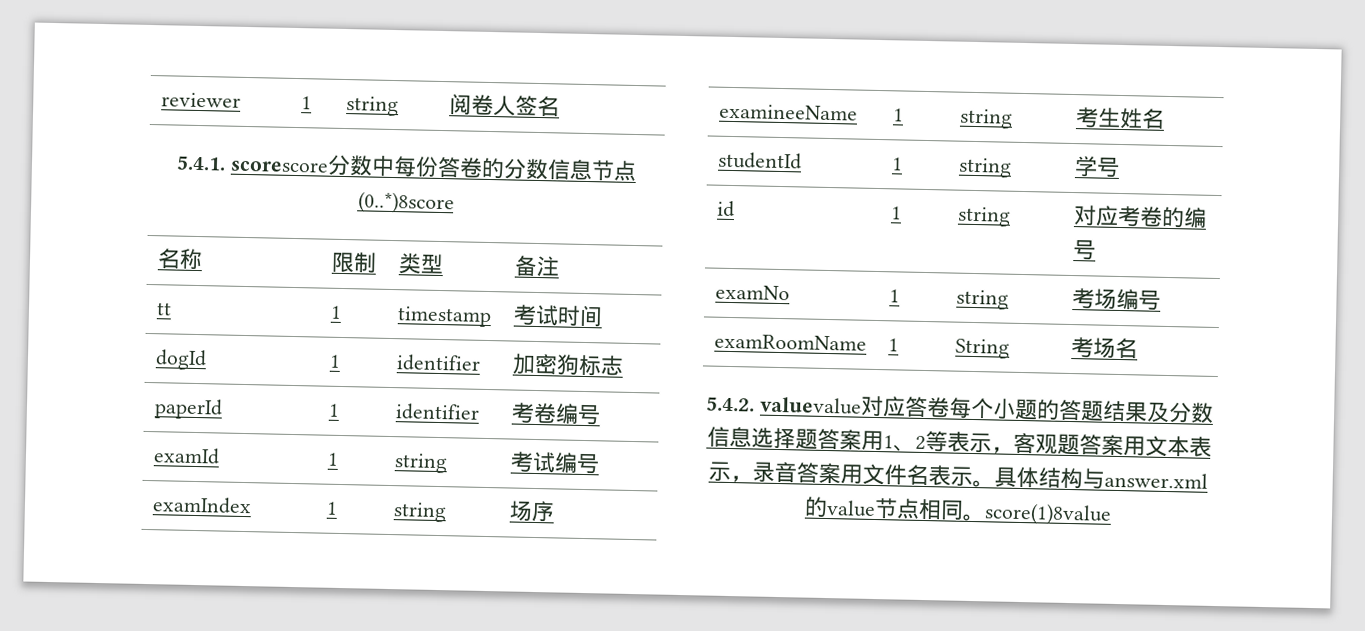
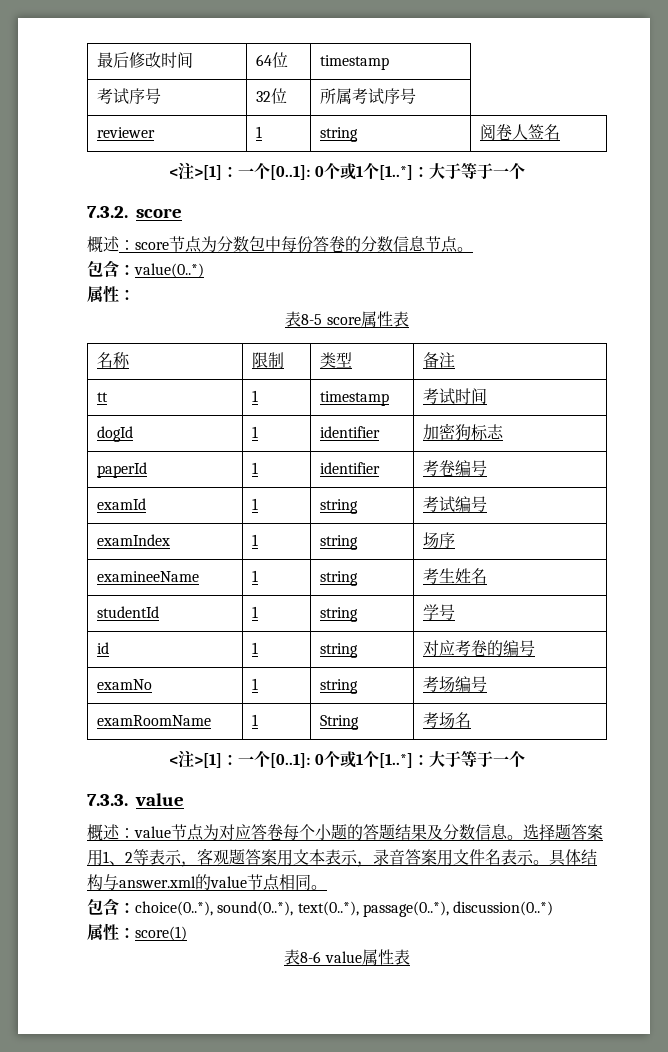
+ 最后修改时间 | 64位 | timestamp
+ 考试序号 | 32位 | 所属考试序号
  reviewer | 1 | string | 阅卷人签名
- 5.4.1. scorescore分数中每份答卷的分数信息节点(0..*)8score
+ <注>[1]：一个[0..1]: 0个或1个[1..*]：大于等于一个
+ 7.3.2. score
+ 概述：score节点为分数包中每份答卷的分数信息节点。
+ 包含：value(0..*)
+ 属性：
+ 表8-5 score属性表
  examRoomName | 1 | String | 考场名
- 5.4.2. valuevalue对应答卷每个小题的答题结果及分数信息选择题答案用1、2等表示，客观题答案用文本表示，录音答案用文件名表示。
+ <注>[1]：一个[0..1]: 0个或1个[1..*]：大于等于一个
+ 7.3.3. value
+ 概述：value节点为对应答卷每个小题的答题结果及分数信息。选择题答案用1、2等表示，客观题答案用文本表示，录音答案用文件名表示。
- 具体结构与answer.xml的value节点相同。score(1)8value
+ 具体结构与answer.xml的value节点相同。
+ 包含：choice(0..*), sound(0..*), text(0..*), passage(0..*), discussion(0..*)
+ 属性：score(1)
+ 表8-6 value属性表

